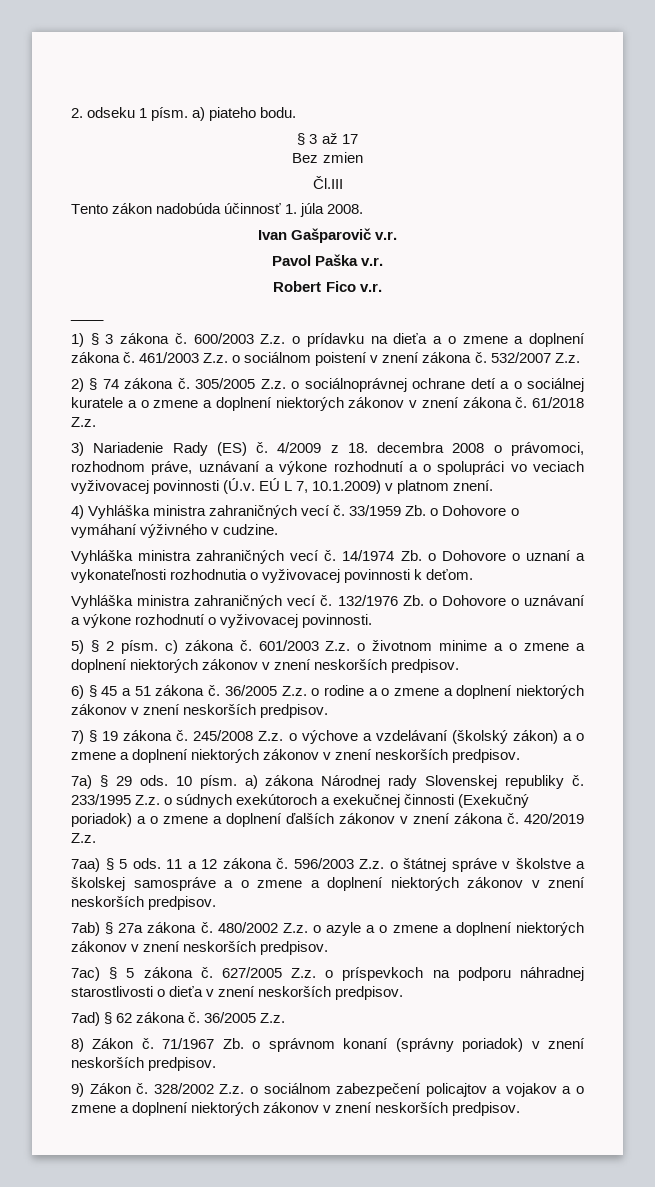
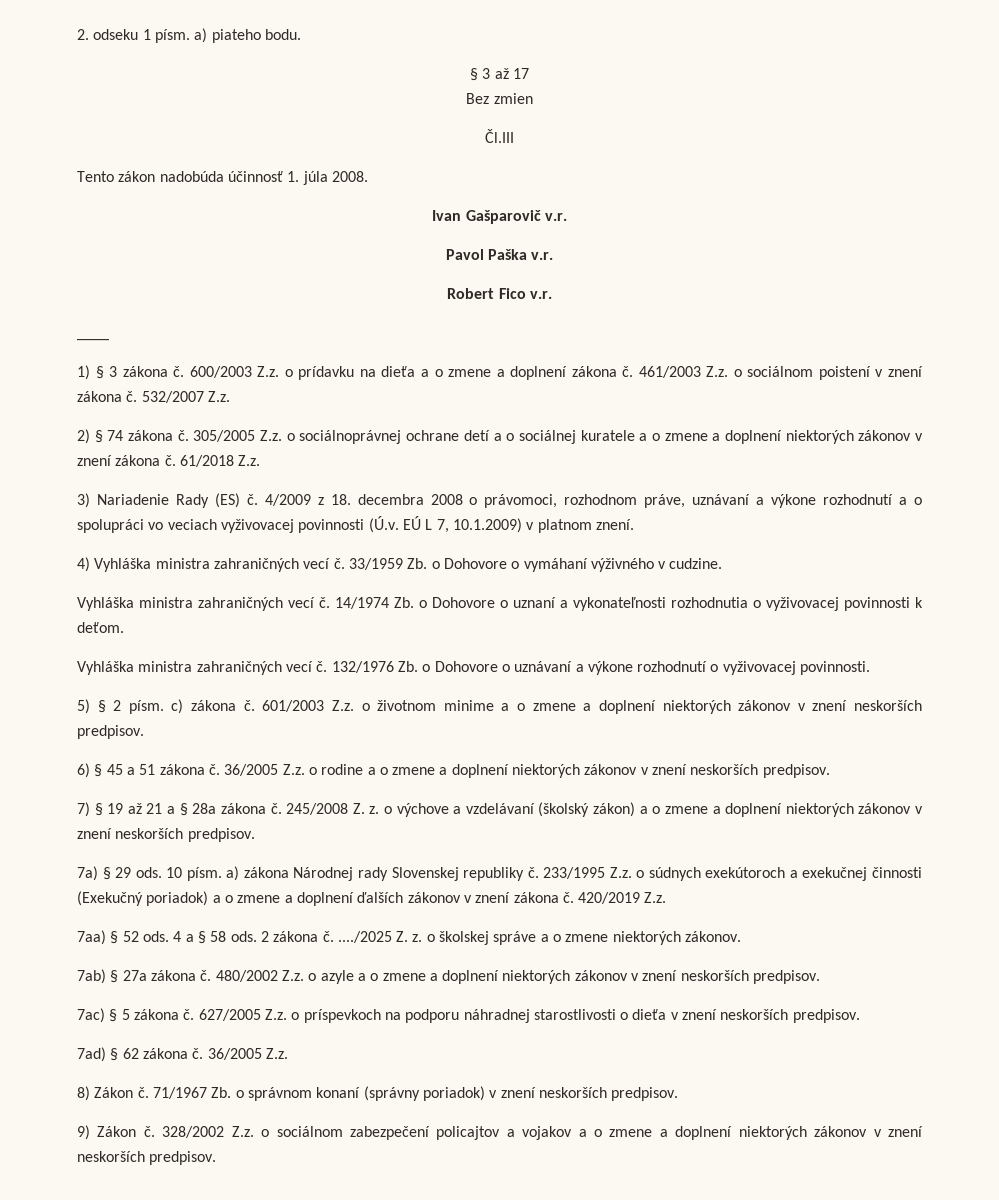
- 7) § 19 zákona č.
+ 7) § 19 až 21 a § 28a zákona č.
- 245/2008 Z.z. o výchove a vzdelávaní (školský zákon) a o zmene a doplnení niektorých zákonov v znení neskorších predpisov.
+ 245/2008 Z. z. o výchove a vzdelávaní (školský zákon) a o zmene a doplnení niektorých zákonov v znení neskorších predpisov.
- 7aa) § 5 ods. 11 a 12 zákona č. 596/2003 Z.z. o štátnej správe v školstve a školskej samospráve a o zmene a doplnení niektorých zákonov v znení neskorších predpisov.
+ 7aa) § 52 ods. 4 a § 58 ods. 2 zákona č. ..../2025 Z. z. o školskej správe a o zmene niektorých zákonov.

